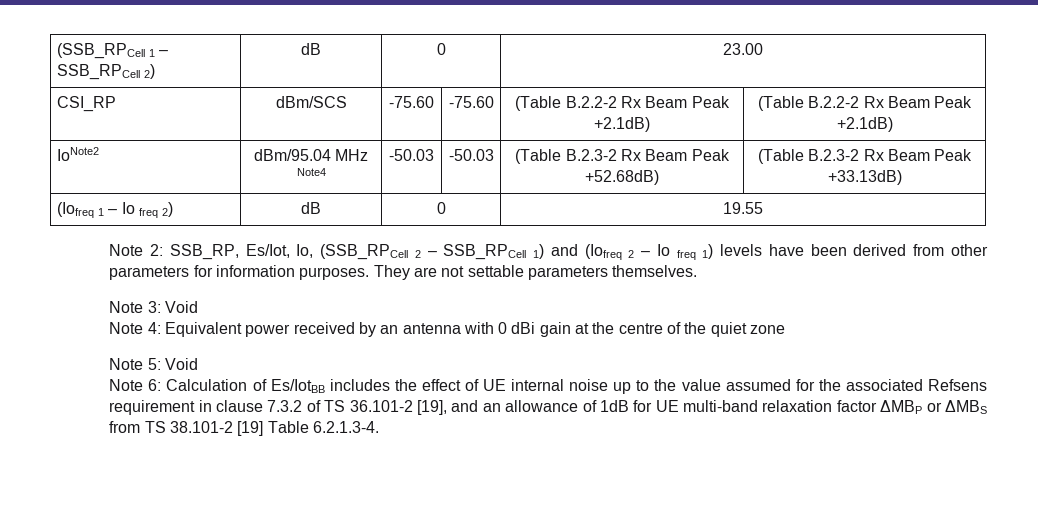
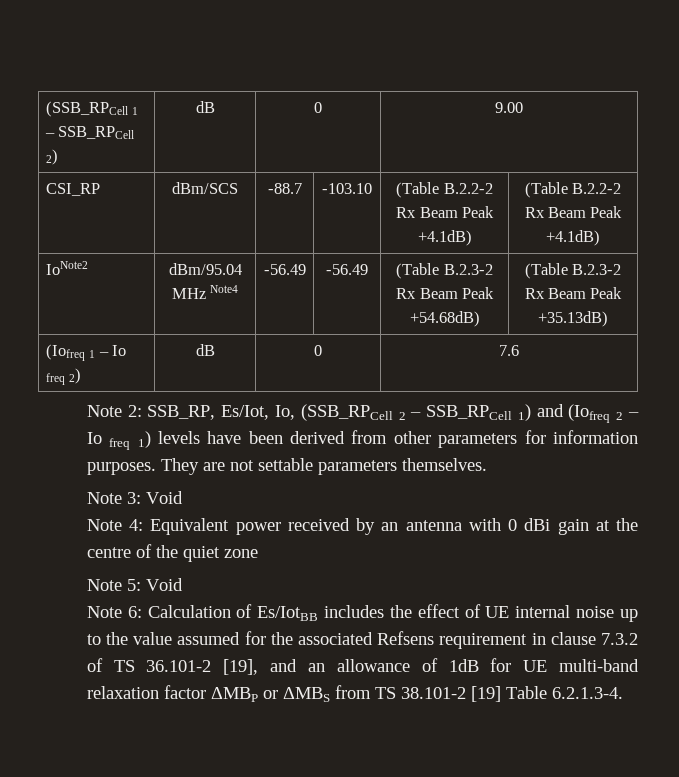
- (SSB_RPCell 1 – SSB_RPCell 2) | dB | 0 | 23.00
+ (SSB_RPCell 1 – SSB_RPCell 2) | dB | 0 | 9.00
- CSI_RP | dBm/SCS | -75.60 | -75.60 | (Table B.2.2-2 Rx Beam Peak +2.1dB) | (Table B.2.2-2 Rx Beam Peak +2.1dB)
+ CSI_RP | dBm/SCS | -88.7 | -103.10 | (Table B.2.2-2 Rx Beam Peak +4.1dB) | (Table B.2.2-2 Rx Beam Peak +4.1dB)
- IoNote2 | dBm/95.04 MHz Note4 | -50.03 | -50.03 | (Table B.2.3-2 Rx Beam Peak +52.68dB) | (Table B.2.3-2 Rx Beam Peak +33.13dB)
+ IoNote2 | dBm/95.04 MHz Note4 | -56.49 | -56.49 | (Table B.2.3-2 Rx Beam Peak +54.68dB) | (Table B.2.3-2 Rx Beam Peak +35.13dB)
- (Iofreq 1 – Io freq 2) | dB | 0 | 19.55
+ (Iofreq 1 – Io freq 2) | dB | 0 | 7.6

